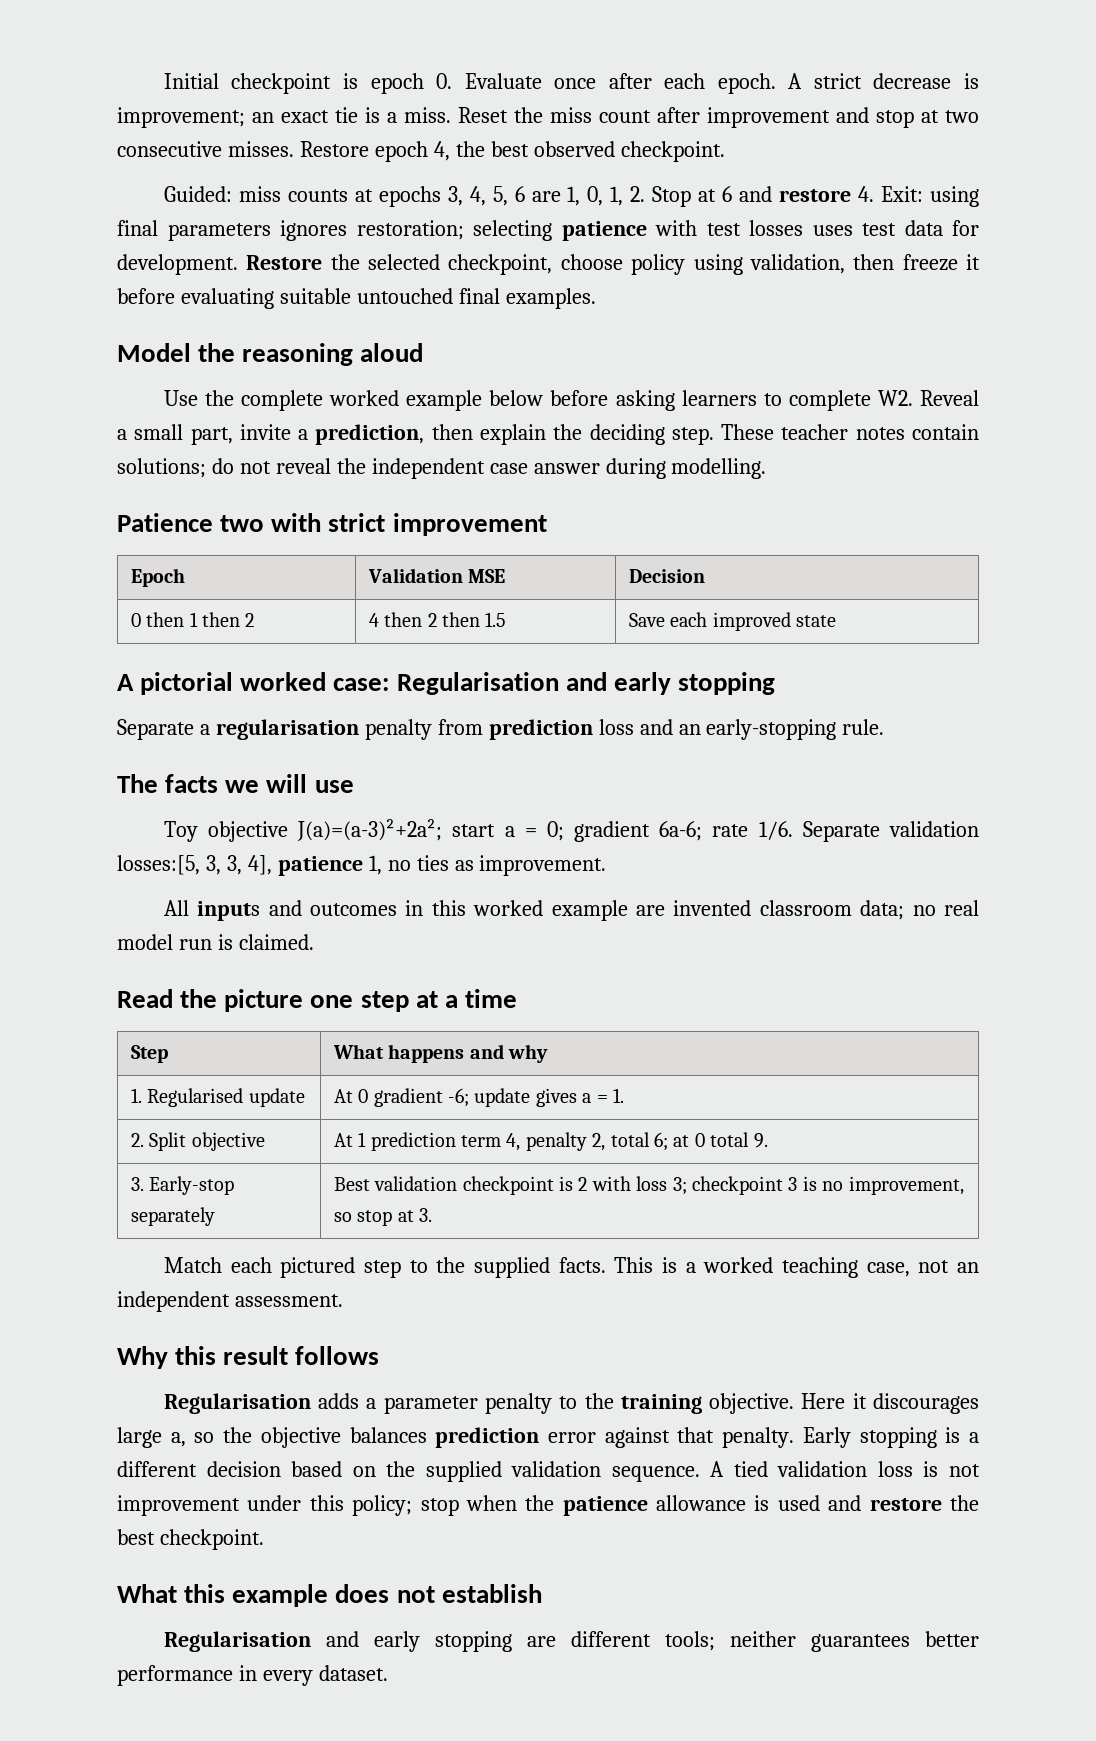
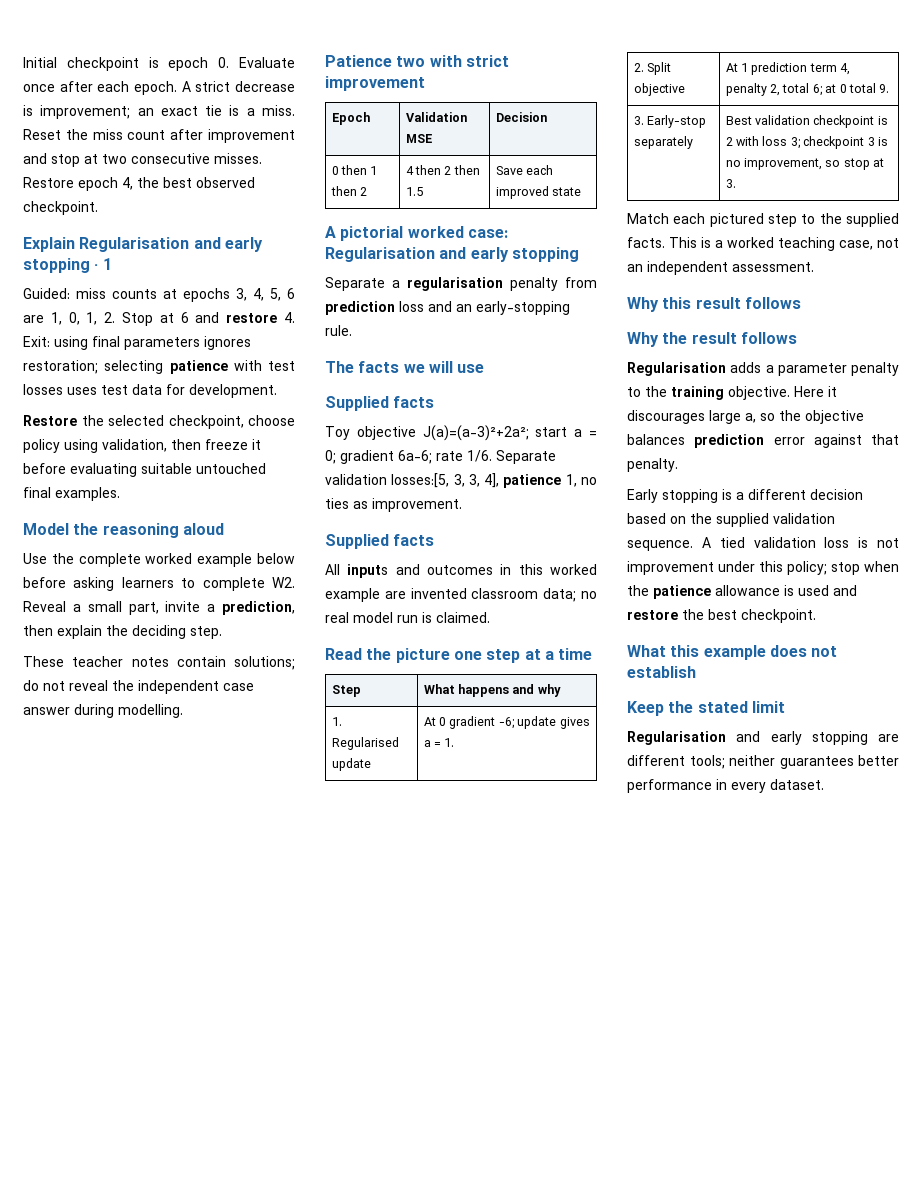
+ Explain Regularisation and early stopping · 1
- Guided: miss counts at epochs 3, 4, 5, 6 are 1, 0, 1, 2. Stop at 6 and restore 4. Exit: using final parameters ignores restoration; selecting patience with test losses uses test data for development. Restore the selected checkpoint, choose policy using validation, then freeze it before evaluating suitable untouched final examples.
+ Guided: miss counts at epochs 3, 4, 5, 6 are 1, 0, 1, 2. Stop at 6 and restore 4. Exit: using final parameters ignores restoration; selecting patience with test losses uses test data for development.
+ Restore the selected checkpoint, choose policy using validation, then freeze it before evaluating suitable untouched final examples.
- Use the complete worked example below before asking learners to complete W2. Reveal a small part, invite a prediction, then explain the deciding step. These teacher notes contain solutions; do not reveal the independent case answer during modelling.
+ Use the complete worked example below before asking learners to complete W2. Reveal a small part, invite a prediction, then explain the deciding step.
+ These teacher notes contain solutions; do not reveal the independent case answer during modelling.
  The facts we will use
+ Supplied facts
  Separate validation losses:[5, 3, 3, 4], patience 1, no ties as improvement.
+ Supplied facts
+ Why the result follows
- Here it discourages large a, so the objective balances prediction error against that penalty. Early stopping is a different decision based on the supplied validation sequence.
+ Here it discourages large a, so the objective balances prediction error against that penalty.
+ Early stopping is a different decision based on the supplied validation sequence.
+ Keep the stated limit

